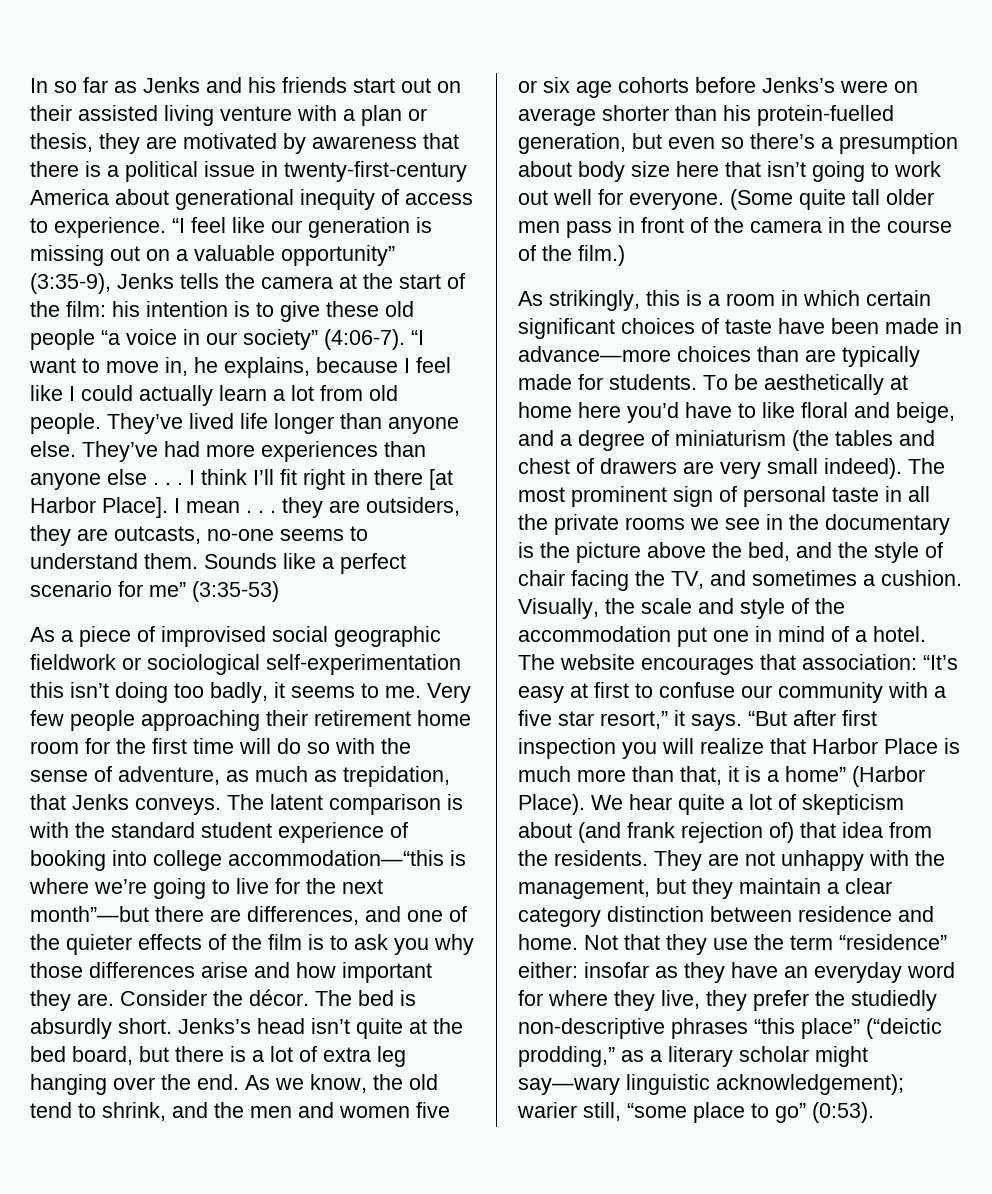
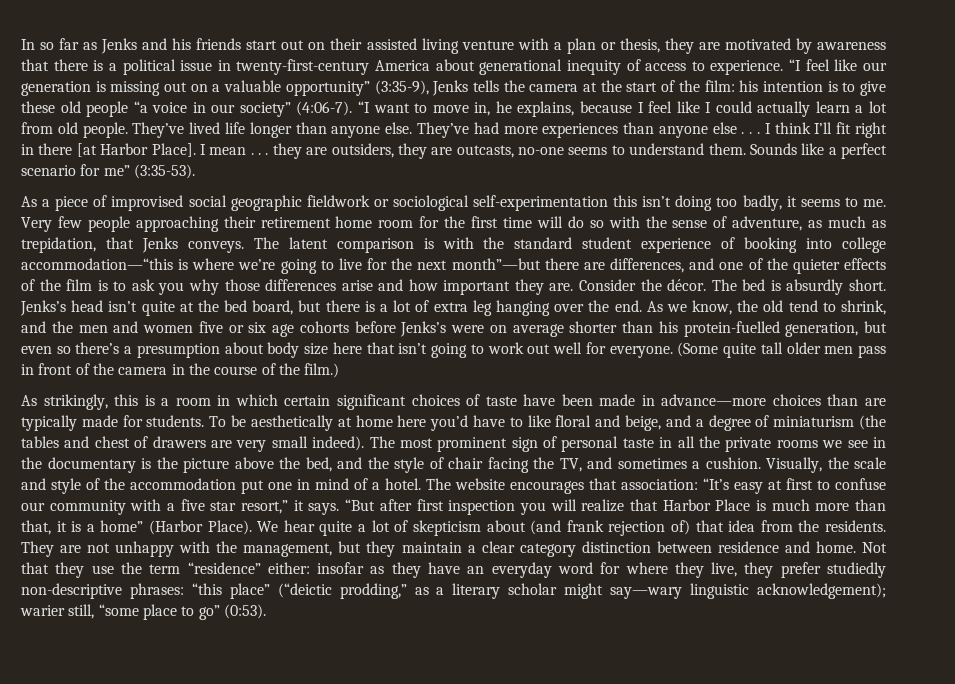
- Sounds like a perfect scenario for me” (3:35-53)
+ Sounds like a perfect scenario for me” (3:35-53).
- Not that they use the term “residence” either: insofar as they have an everyday word for where they live, they prefer the studiedly non-descriptive phrases “this place” (“deictic prodding,” as a literary scholar might say—wary linguistic acknowledgement); warier still, “some place to go” (0:53).
+ Not that they use the term “residence” either: insofar as they have an everyday word for where they live, they prefer studiedly non-descriptive phrases: “this place” (“deictic prodding,” as a literary scholar might say—wary linguistic acknowledgement); warier still, “some place to go” (0:53).

